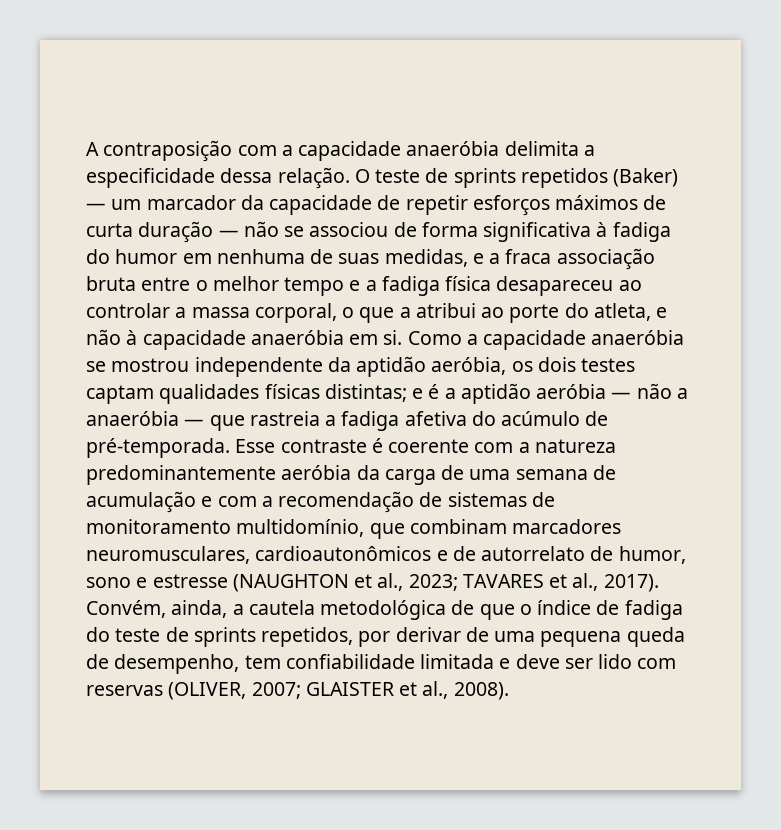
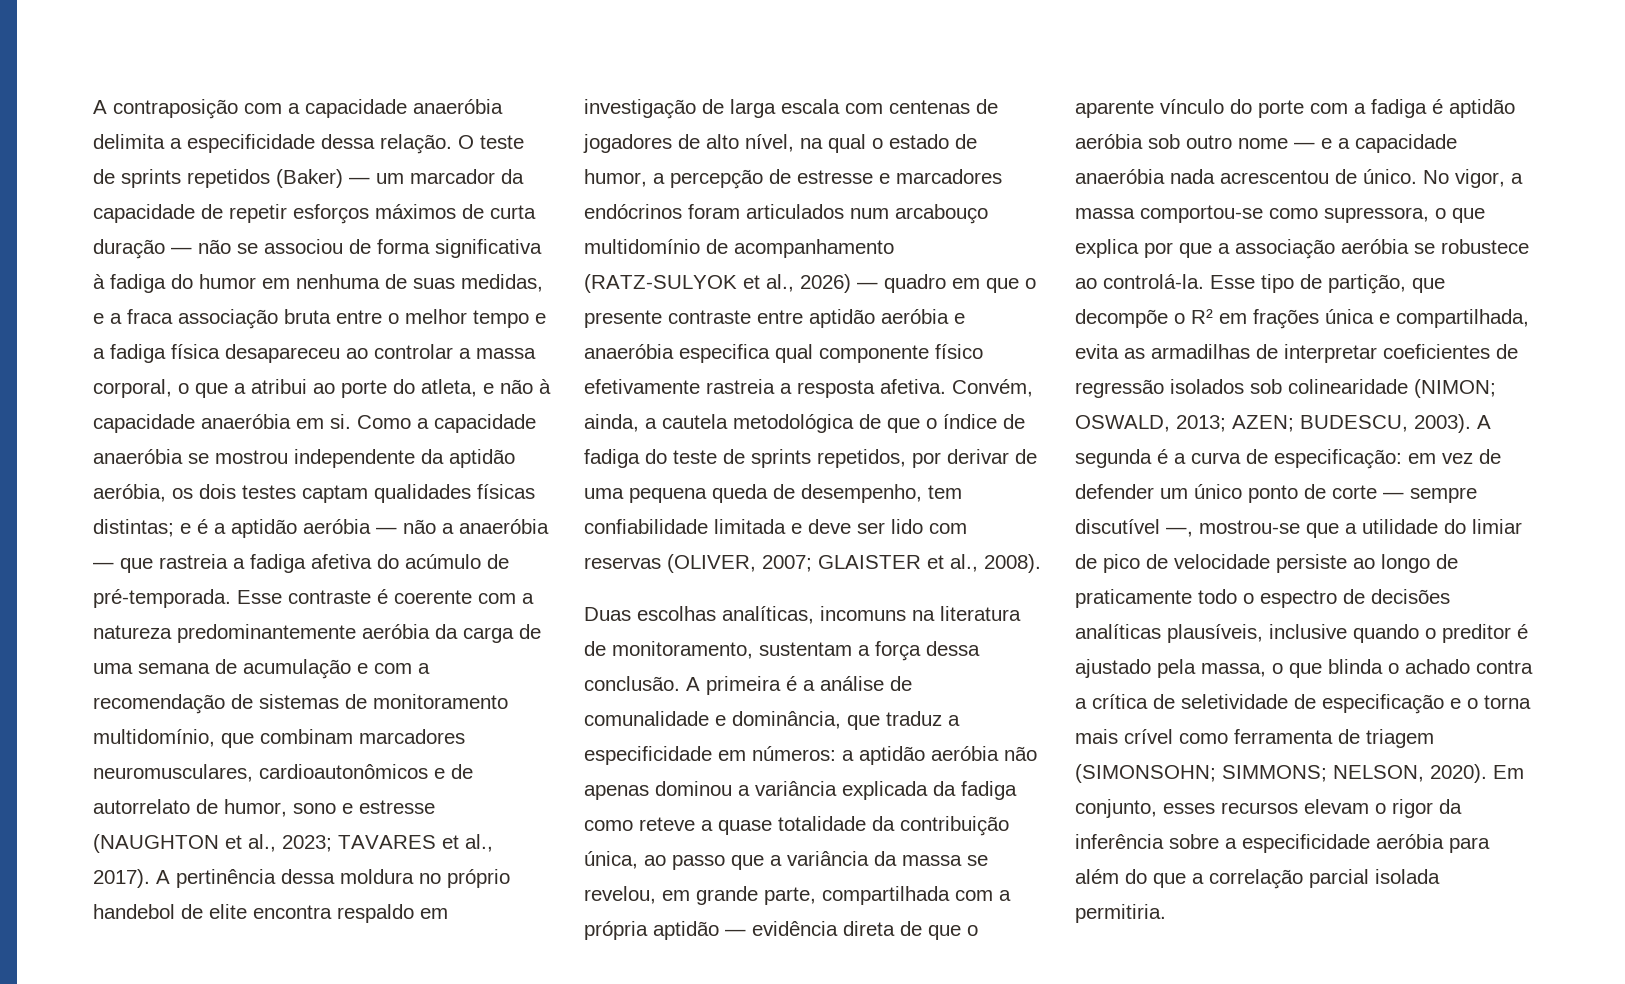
+ A pertinência dessa moldura no próprio handebol de elite encontra respaldo em investigação de larga escala com centenas de jogadores de alto nível, na qual o estado de humor, a percepção de estresse e marcadores endócrinos foram articulados num arcabouço multidomínio de acompanhamento (RATZ-SULYOK et al., 2026) — quadro em que o presente contraste entre aptidão aeróbia e anaeróbia especifica qual componente físico efetivamente rastreia a resposta afetiva.
+ Duas escolhas analíticas, incomuns na literatura de monitoramento, sustentam a força dessa conclusão. A primeira é a análise de comunalidade e dominância, que traduz a especificidade em números: a aptidão aeróbia não apenas dominou a variância explicada da fadiga como reteve a quase totalidade da contribuição única, ao passo que a variância da massa se revelou, em grande parte, compartilhada com a própria aptidão — evidência direta de que o aparente vínculo do porte com a fadiga é aptidão aeróbia sob outro nome — e a capacidade anaeróbia nada acrescentou de único. No vigor, a massa comportou-se como supressora, o que explica por que a associação aeróbia se robustece ao controlá-la. Esse tipo de partição, que decompõe o R² em frações única e compartilhada, evita as armadilhas de interpretar coeficientes de regressão isolados sob colinearidade (NIMON; OSWALD, 2013; AZEN; BUDESCU, 2003). A segunda é a curva de especificação: em vez de defender um único ponto de corte — sempre discutível —, mostrou-se que a utilidade do limiar de pico de velocidade persiste ao longo de praticamente todo o espectro de decisões analíticas plausíveis, inclusive quando o preditor é ajustado pela massa, o que blinda o achado contra a crítica de seletividade de especificação e o torna mais crível como ferramenta de triagem (SIMONSOHN; SIMMONS; NELSON, 2020). Em conjunto, esses recursos elevam o rigor da inferência sobre a especificidade aeróbia para além do que a correlação parcial isolada permitiria.

